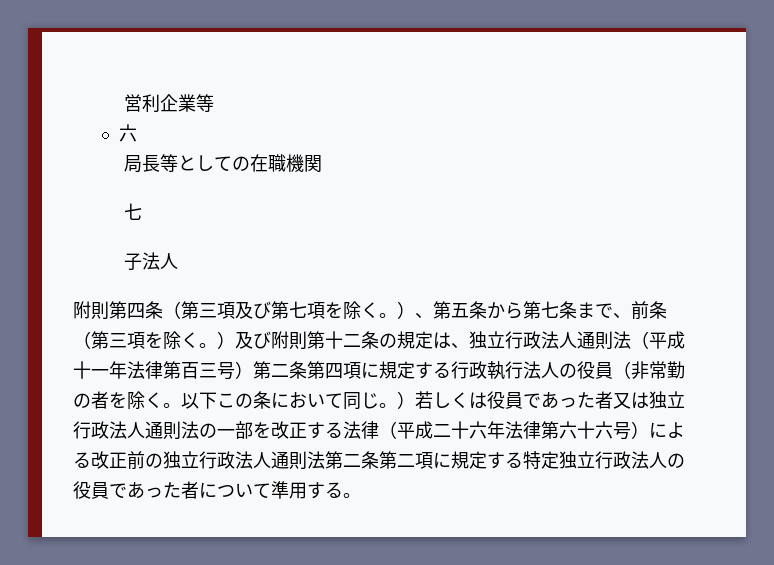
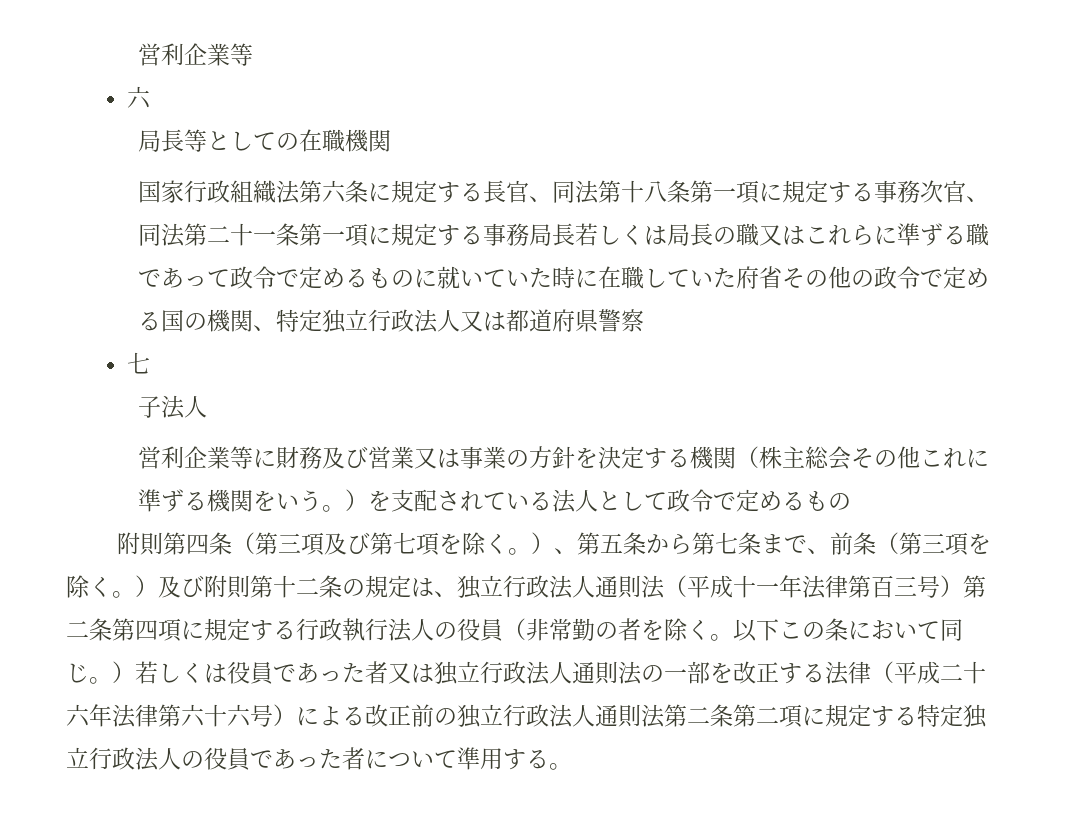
  局長等としての在職機関
+ 国家行政組織法第六条に規定する長官、同法第十八条第一項に規定する事務次官、同法第二十一条第一項に規定する事務局長若しくは局長の職又はこれらに準ずる職であって政令で定めるものに就いていた時に在職していた府省その他の政令で定める国の機関、特定独立行政法人又は都道府県警察
  七
  子法人
+ 営利企業等に財務及び営業又は事業の方針を決定する機関（株主総会その他これに準ずる機関をいう。）を支配されている法人として政令で定めるもの

